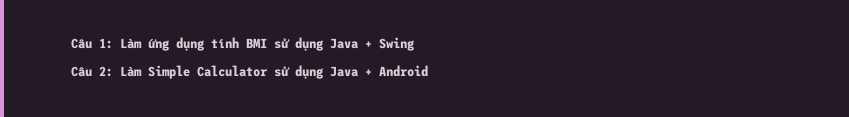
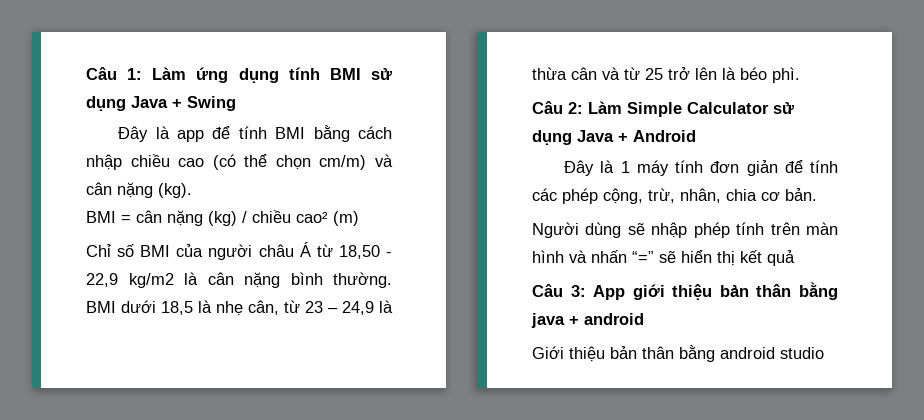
+ Đây là app để tính BMI bằng cách nhập chiều cao (có thể chọn cm/m) và cân nặng (kg).
+ BMI = cân nặng (kg) / chiều cao² (m)
+ Chỉ số BMI của người châu Á từ 18,50 - 22,9 kg/m2 là cân nặng bình thường. BMI dưới 18,5 là nhẹ cân, từ 23 – 24,9 là thừa cân và từ 25 trở lên là béo phì.
+ Đây là 1 máy tính đơn giản để tính các phép cộng, trừ, nhân, chia cơ bản.
+ Người dùng sẽ nhập phép tính trên màn hình và nhấn “=” sẽ hiển thị kết quả
+ Câu 3: App giới thiệu bản thân bằng java + android
+ Giới thiệu bản thân bằng android studio

